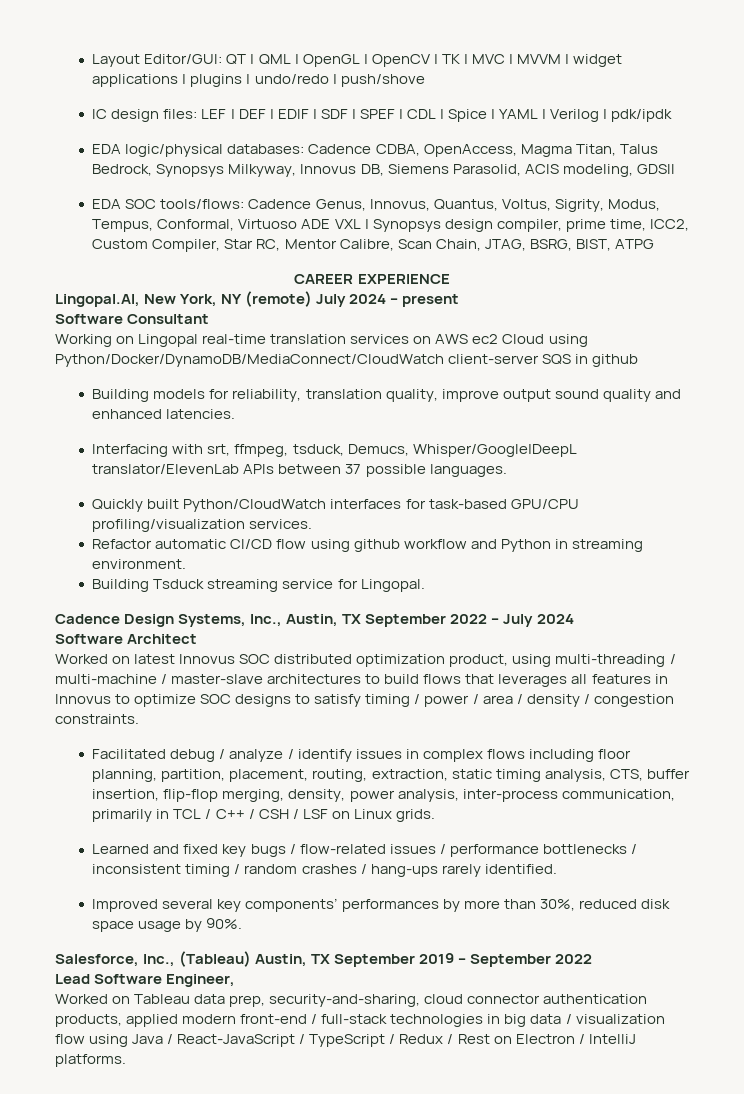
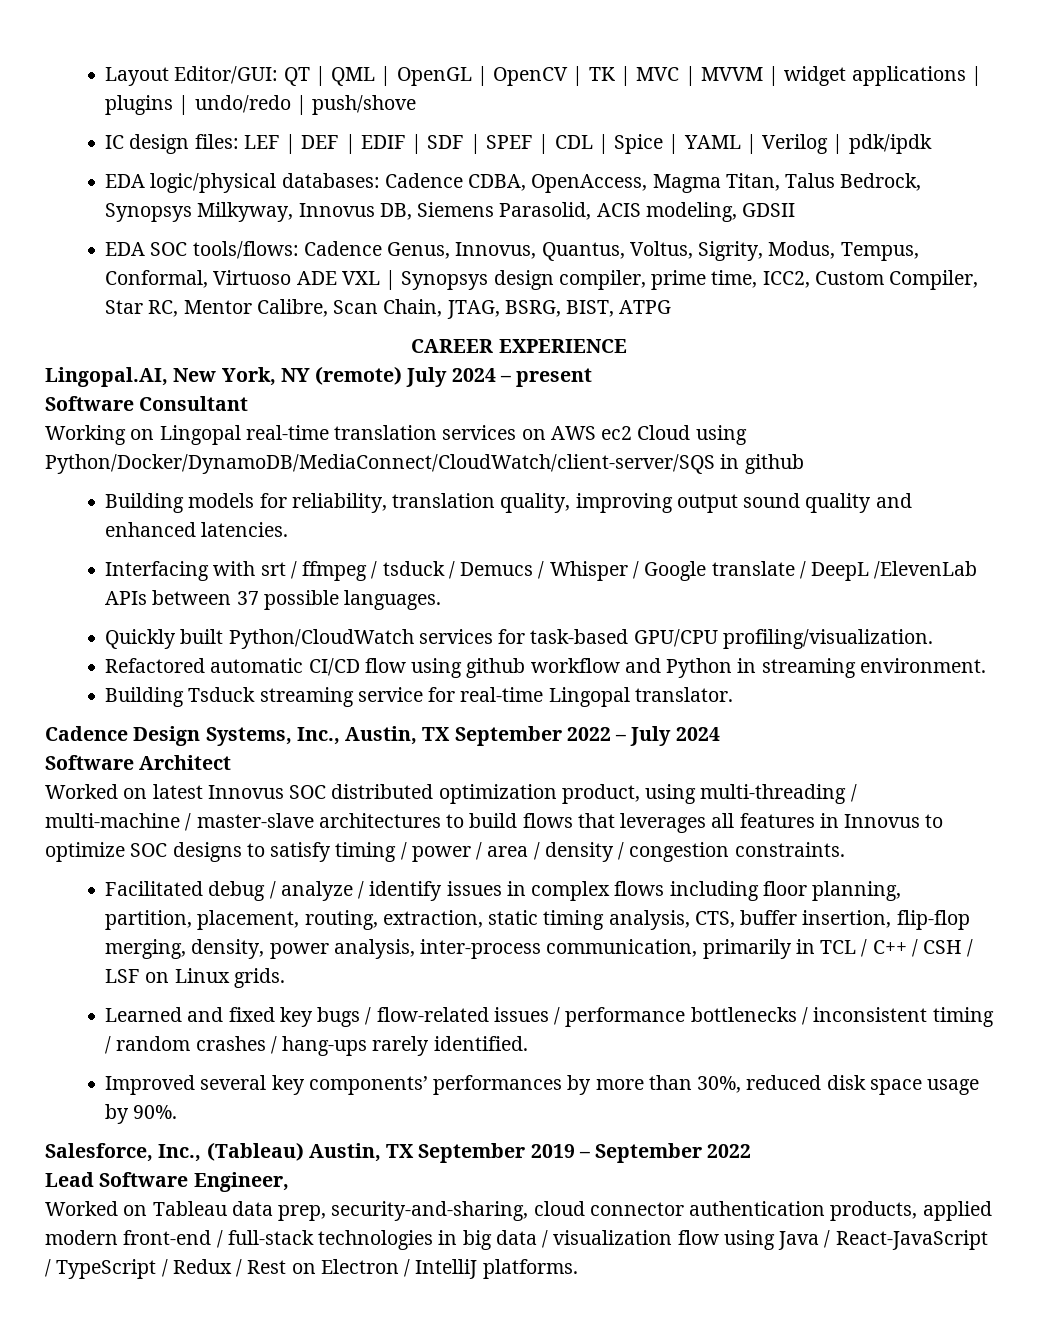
- Working on Lingopal real-time translation services on AWS ec2 Cloud using Python/Docker/DynamoDB/MediaConnect/CloudWatch client-server SQS in github
+ Working on Lingopal real-time translation services on AWS ec2 Cloud using Python/Docker/DynamoDB/MediaConnect/CloudWatch/client-server/SQS in github
- Building models for reliability, translation quality, improve output sound quality and enhanced latencies.
+ Building models for reliability, translation quality, improving output sound quality and enhanced latencies.
- Interfacing with srt, ffmpeg, tsduck, Demucs, Whisper/Google|DeepL translator/ElevenLab APIs between 37 possible languages.
+ Interfacing with srt / ffmpeg / tsduck / Demucs / Whisper / Google translate / DeepL /ElevenLab APIs between 37 possible languages.
- Quickly built Python/CloudWatch interfaces for task-based GPU/CPU profiling/visualization services.
- Refactor automatic CI/CD flow using github workflow and Python in streaming environment.
+ Quickly built Python/CloudWatch services for task-based GPU/CPU profiling/visualization.
+ Refactored automatic CI/CD flow using github workflow and Python in streaming environment.
- Building Tsduck streaming service for Lingopal.
+ Building Tsduck streaming service for real-time Lingopal translator.

